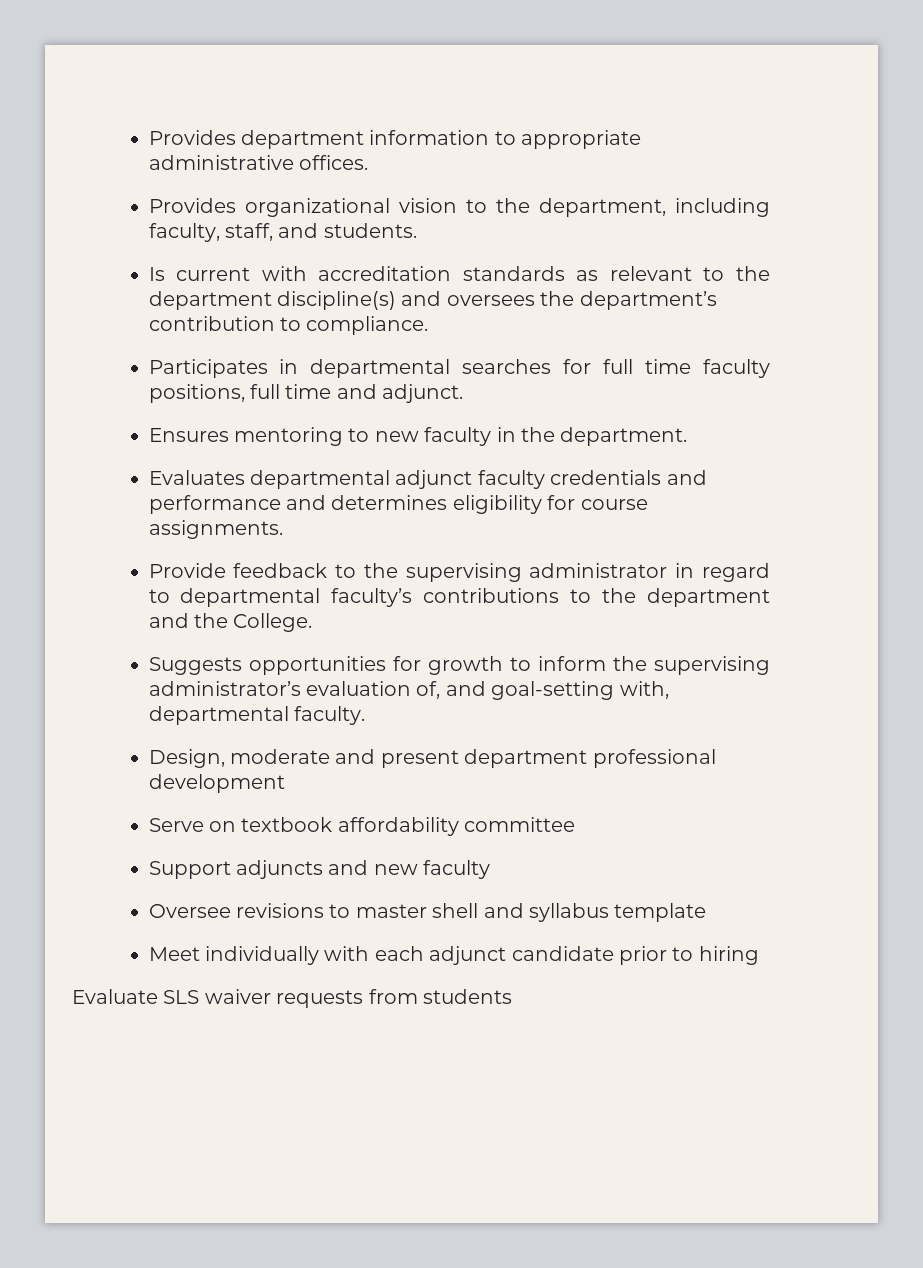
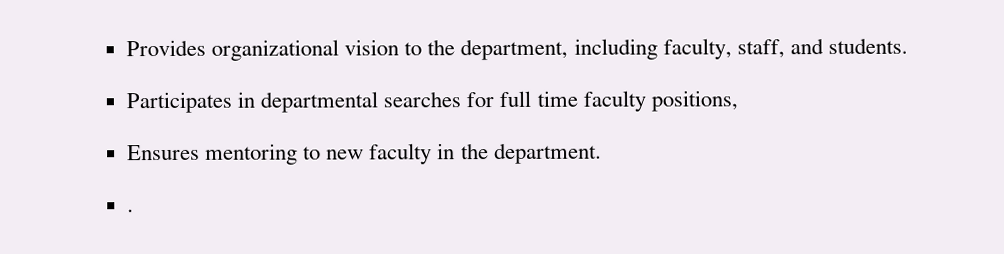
- Provides department information to appropriate administrative offices.
- Is current with accreditation standards as relevant to the department discipline(s) and oversees the department’s contribution to compliance.
- Participates in departmental searches for full time faculty positions, full time and adjunct.
+ Participates in departmental searches for full time faculty positions,
- Evaluates departmental adjunct faculty credentials and performance and determines eligibility for course assignments.
- Provide feedback to the supervising administrator in regard to departmental faculty’s contributions to the department and the College.
- Suggests opportunities for growth to inform the supervising administrator’s evaluation of, and goal-setting with, departmental faculty.
- Design, moderate and present department professional development
- Serve on textbook affordability committee
- Support adjuncts and new faculty
- Oversee revisions to master shell and syllabus template
- Meet individually with each adjunct candidate prior to hiring
- Evaluate SLS waiver requests from students
+ .

